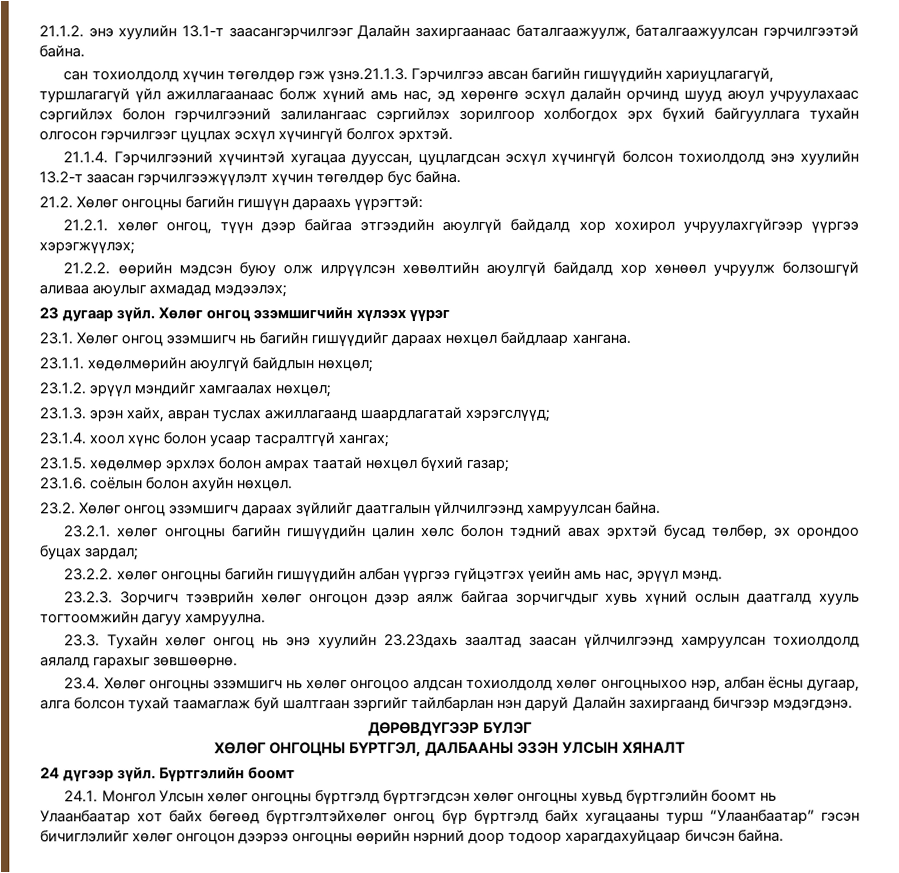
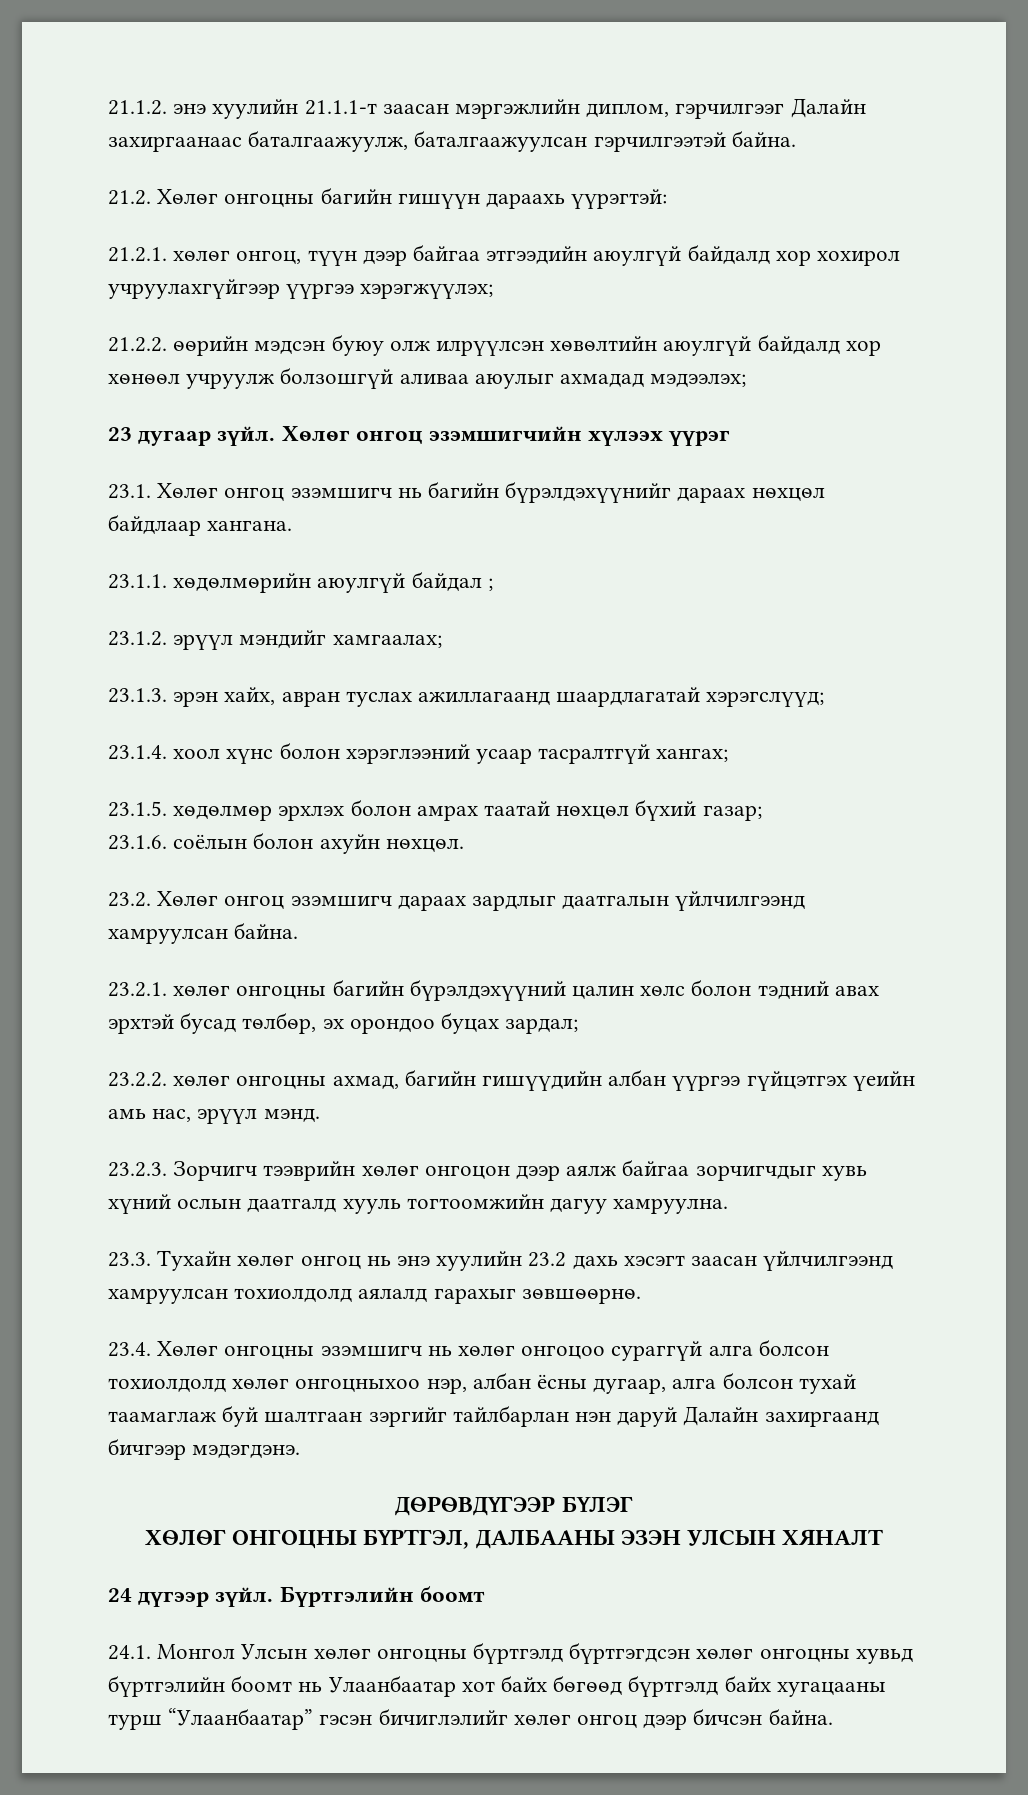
- 21.1.2. энэ хуулийн 13.1-т заасангэрчилгээг Далайн захиргаанаас баталгаажуулж, баталгаажуулсан гэрчилгээтэй байна.
+ 21.1.2. энэ хуулийн 21.1.1-т заасан мэргэжлийн диплом, гэрчилгээг Далайн захиргаанаас баталгаажуулж, баталгаажуулсан гэрчилгээтэй байна.
- сан тохиолдолд хүчин төгөлдөр гэж үзнэ.21.1.3. Гэрчилгээ авсан багийн гишүүдийн хариуцлагагүй, туршлагагүй үйл ажиллагаанаас болж хүний амь нас, эд хөрөнгө эсхүл далайн орчинд шууд аюул учруулахаас сэргийлэх болон гэрчилгээний залилангаас сэргийлэх зорилгоор холбогдох эрх бүхий байгууллага тухайн олгосон гэрчилгээг цуцлах эсхүл хүчингүй болгох эрхтэй.
- 21.1.4. Гэрчилгээний хүчинтэй хугацаа дууссан, цуцлагдсан эсхүл хүчингүй болсон тохиолдолд энэ хуулийн 13.2-т заасан гэрчилгээжүүлэлт хүчин төгөлдөр бус байна.
- 23.1. Хөлөг онгоц эзэмшигч нь багийн гишүүдийг дараах нөхцөл байдлаар хангана.
+ 23.1. Хөлөг онгоц эзэмшигч нь багийн бүрэлдэхүүнийг дараах нөхцөл байдлаар хангана.
- 23.1.1. хөдөлмөрийн аюулгүй байдлын нөхцөл;
+ 23.1.1. хөдөлмөрийн аюулгүй байдал ;
- 23.1.2. эрүүл мэндийг хамгаалах нөхцөл;
+ 23.1.2. эрүүл мэндийг хамгаалах;
- 23.1.4. хоол хүнс болон усаар тасралтгүй хангах;
+ 23.1.4. хоол хүнс болон хэрэглээний усаар тасралтгүй хангах;
- 23.2. Хөлөг онгоц эзэмшигч дараах зүйлийг даатгалын үйлчилгээнд хамруулсан байна.
+ 23.2. Хөлөг онгоц эзэмшигч дараах зардлыг даатгалын үйлчилгээнд хамруулсан байна.
- 23.2.1. хөлөг онгоцны багийн гишүүдийн цалин хөлс болон тэдний авах эрхтэй бусад төлбөр, эх орондоо буцах зардал;
+ 23.2.1. хөлөг онгоцны багийн бүрэлдэхүүний цалин хөлс болон тэдний авах эрхтэй бусад төлбөр, эх орондоо буцах зардал;
- 23.2.2. хөлөг онгоцны багийн гишүүдийн албан үүргээ гүйцэтгэх үеийн амь нас, эрүүл мэнд.
+ 23.2.2. хөлөг онгоцны ахмад, багийн гишүүдийн албан үүргээ гүйцэтгэх үеийн амь нас, эрүүл мэнд.
- 23.3. Тухайн хөлөг онгоц нь энэ хуулийн 23.23дахь заалтад заасан үйлчилгээнд хамруулсан тохиолдолд аялалд гарахыг зөвшөөрнө.
+ 23.3. Тухайн хөлөг онгоц нь энэ хуулийн 23.2 дахь хэсэгт заасан үйлчилгээнд хамруулсан тохиолдолд аялалд гарахыг зөвшөөрнө.
- 23.4. Хөлөг онгоцны эзэмшигч нь хөлөг онгоцоо алдсан тохиолдолд хөлөг онгоцныхоо нэр, албан ёсны дугаар, алга болсон тухай таамаглаж буй шалтгаан зэргийг тайлбарлан нэн даруй Далайн захиргаанд бичгээр мэдэгдэнэ.
+ 23.4. Хөлөг онгоцны эзэмшигч нь хөлөг онгоцоо сураггүй алга болсон тохиолдолд хөлөг онгоцныхоо нэр, албан ёсны дугаар, алга болсон тухай таамаглаж буй шалтгаан зэргийг тайлбарлан нэн даруй Далайн захиргаанд бичгээр мэдэгдэнэ.
- 24.1. Монгол Улсын хөлөг онгоцны бүртгэлд бүртгэгдсэн хөлөг онгоцны хувьд бүртгэлийн боомт нь Улаанбаатар хот байх бөгөөд бүртгэлтэйхөлөг онгоц бүр бүртгэлд байх хугацааны турш “Улаанбаатар” гэсэн бичиглэлийг хөлөг онгоцон дээрээ онгоцны өөрийн нэрний доор тодоор харагдахуйцаар бичсэн байна.
+ 24.1. Монгол Улсын хөлөг онгоцны бүртгэлд бүртгэгдсэн хөлөг онгоцны хувьд бүртгэлийн боомт нь Улаанбаатар хот байх бөгөөд бүртгэлд байх хугацааны турш “Улаанбаатар” гэсэн бичиглэлийг хөлөг онгоц дээр бичсэн байна.

